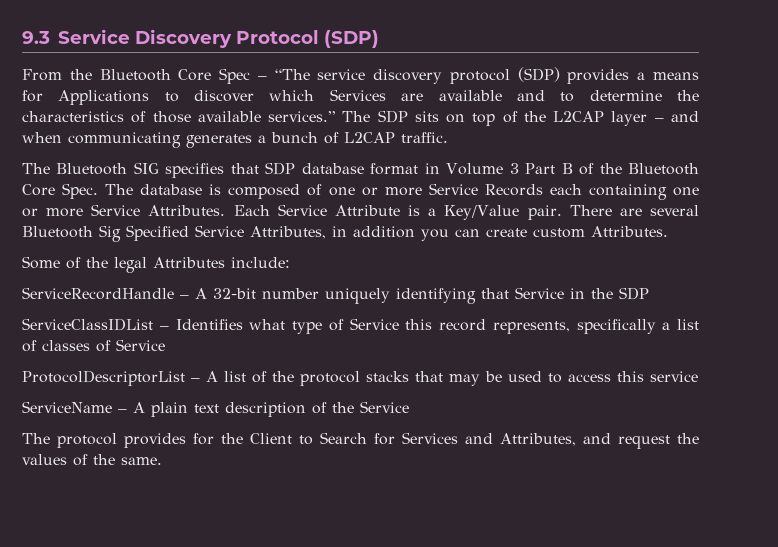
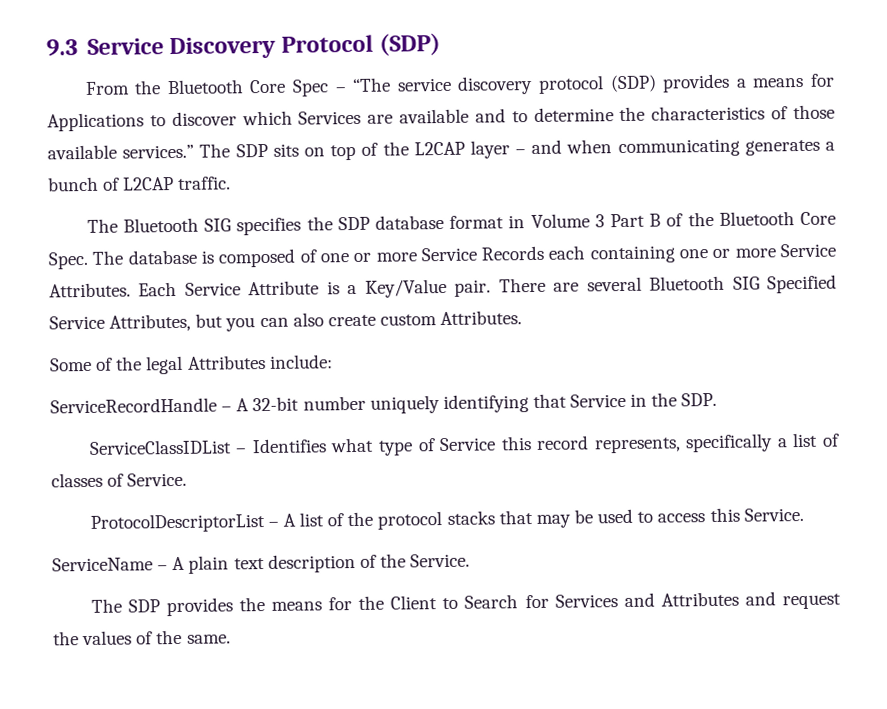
- The Bluetooth SIG specifies that SDP database format in Volume 3 Part B of the Bluetooth Core Spec.
+ The Bluetooth SIG specifies the SDP database format in Volume 3 Part B of the Bluetooth Core Spec.
- There are several Bluetooth Sig Specified Service Attributes, in addition you can create custom Attributes.
+ There are several Bluetooth SIG Specified Service Attributes, but you can also create custom Attributes.
- ServiceRecordHandle – A 32-bit number uniquely identifying that Service in the SDP
+ ServiceRecordHandle – A 32-bit number uniquely identifying that Service in the SDP.
- ServiceClassIDList – Identifies what type of Service this record represents, specifically a list of classes of Service
+ ServiceClassIDList – Identifies what type of Service this record represents, specifically a list of classes of Service.
- ProtocolDescriptorList – A list of the protocol stacks that may be used to access this service
+ ProtocolDescriptorList – A list of the protocol stacks that may be used to access this Service.
- ServiceName – A plain text description of the Service
- The protocol provides for the Client to Search for Services and Attributes, and request the values of the same.
+ ServiceName – A plain text description of the Service.
+ The SDP provides the means for the Client to Search for Services and Attributes and request the values of the same.

